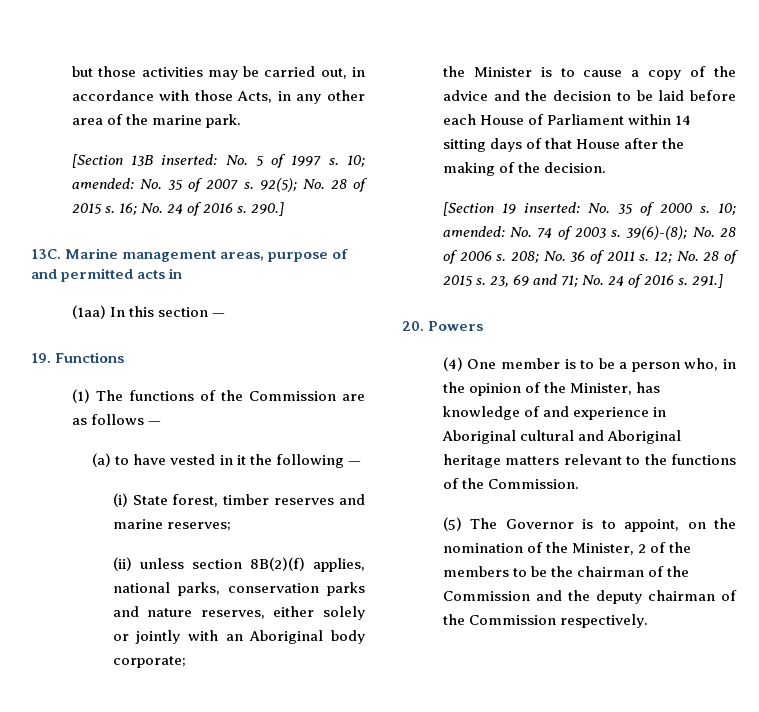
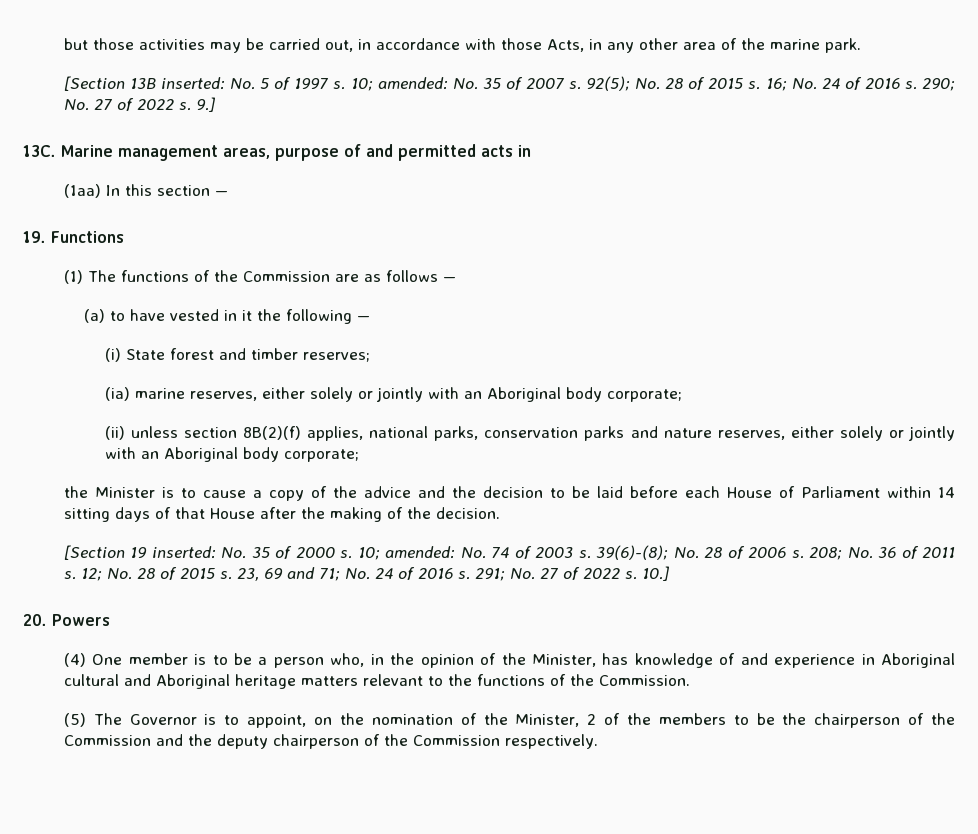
- 290.]
+ 290; No. 27 of 2022 s. 9.]
- (i) State forest, timber reserves and marine reserves;
+ (i) State forest and timber reserves;
+ (ia) marine reserves, either solely or jointly with an Aboriginal body corporate;
- 291.]
+ 291; No. 27 of 2022 s. 10.]
- (5) The Governor is to appoint, on the nomination of the Minister, 2 of the members to be the chairman of the Commission and the deputy chairman of the Commission respectively.
+ (5) The Governor is to appoint, on the nomination of the Minister, 2 of the members to be the chairperson of the Commission and the deputy chairperson of the Commission respectively.

